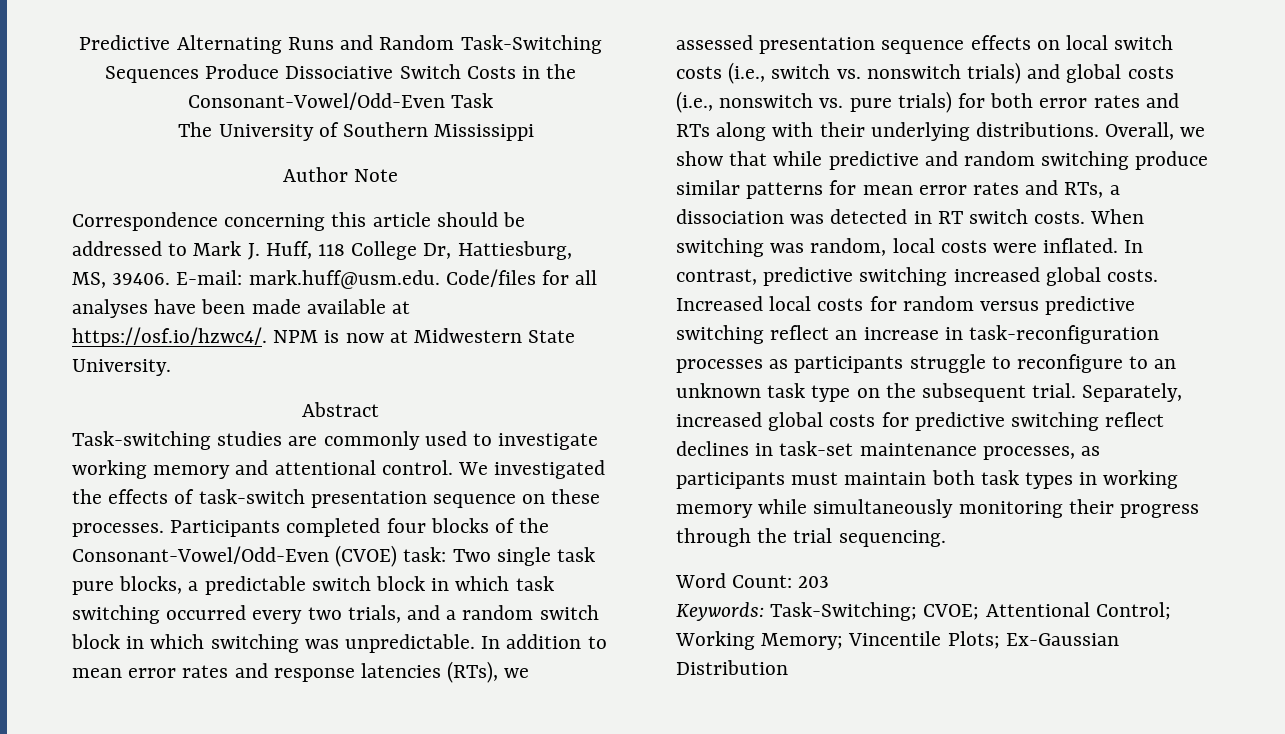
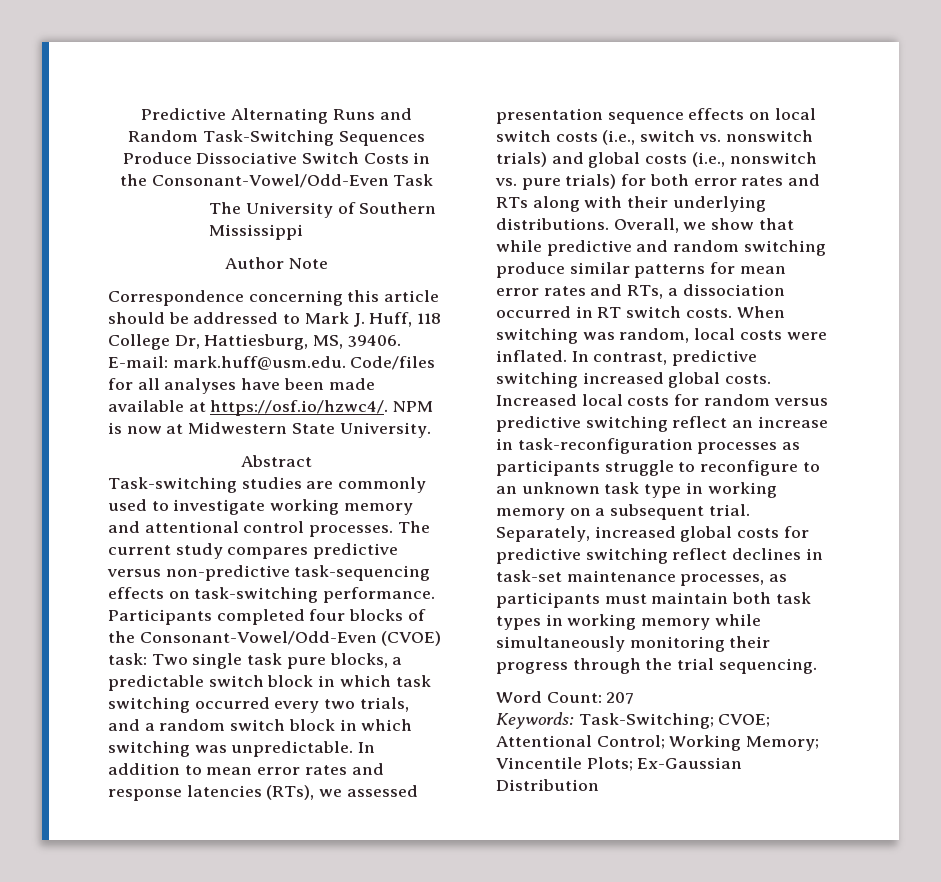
- Task-switching studies are commonly used to investigate working memory and attentional control. We investigated the effects of task-switch presentation sequence on these processes.
+ Task-switching studies are commonly used to investigate working memory and attentional control processes. The current study compares predictive versus non-predictive task-sequencing effects on task-switching performance.
- Overall, we show that while predictive and random switching produce similar patterns for mean error rates and RTs, a dissociation was detected in RT switch costs.
+ Overall, we show that while predictive and random switching produce similar patterns for mean error rates and RTs, a dissociation occurred in RT switch costs.
- Increased local costs for random versus predictive switching reflect an increase in task-reconfiguration processes as participants struggle to reconfigure to an unknown task type on the subsequent trial.
+ Increased local costs for random versus predictive switching reflect an increase in task-reconfiguration processes as participants struggle to reconfigure to an unknown task type in working memory on a subsequent trial.
- Word Count: 203
+ Word Count: 207

